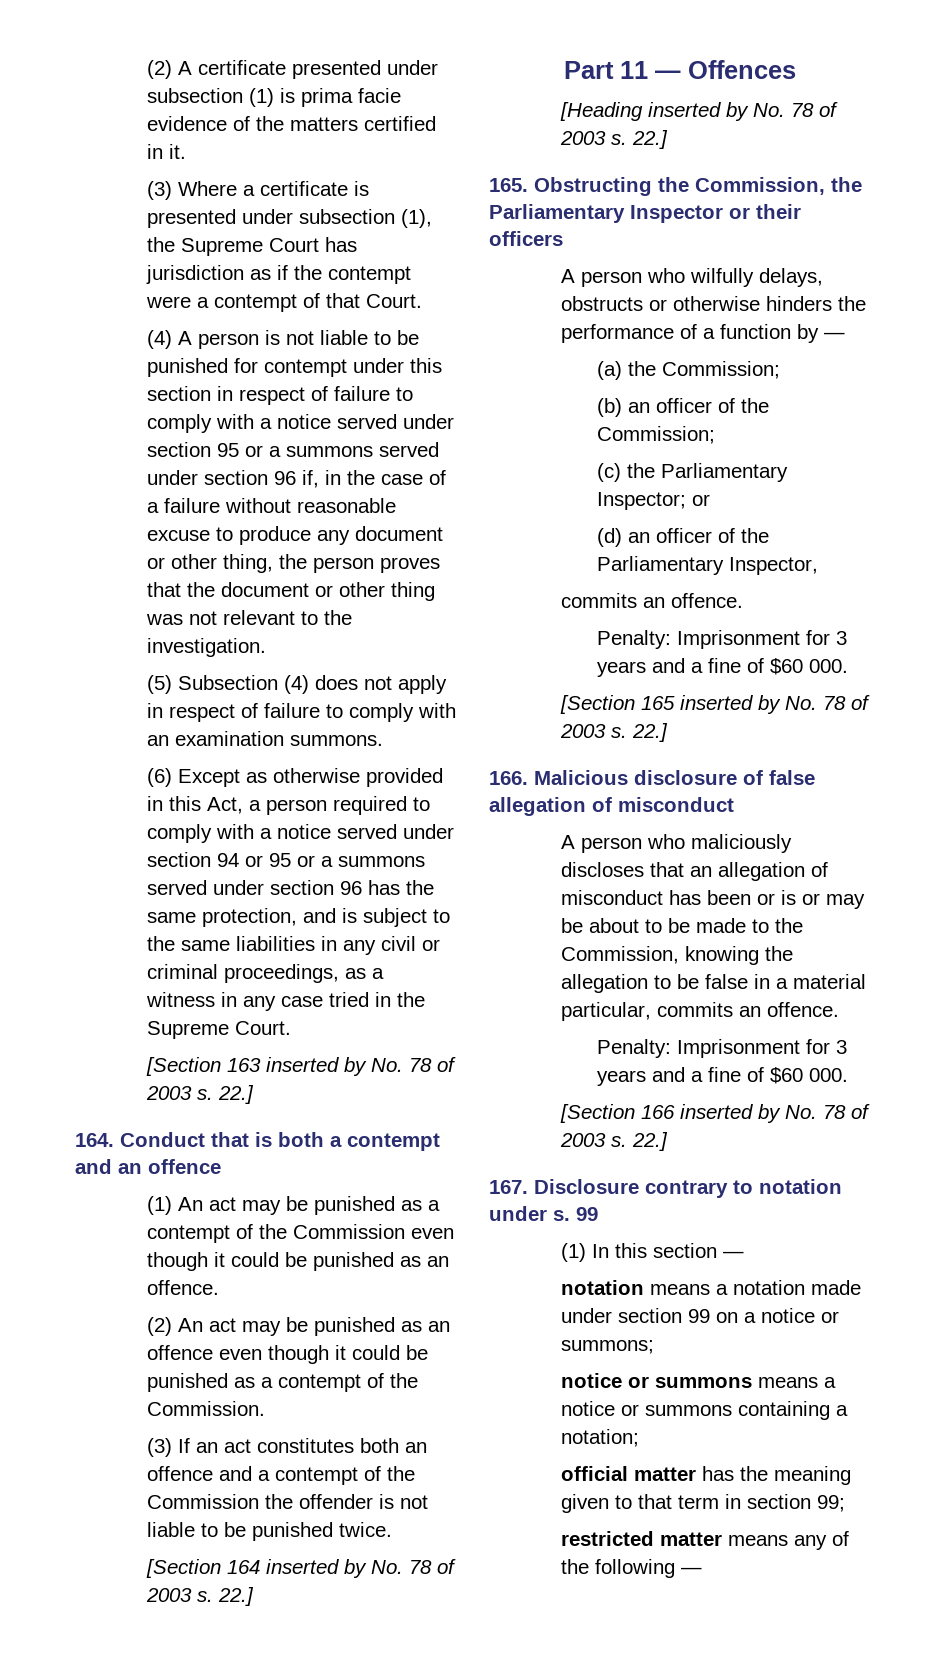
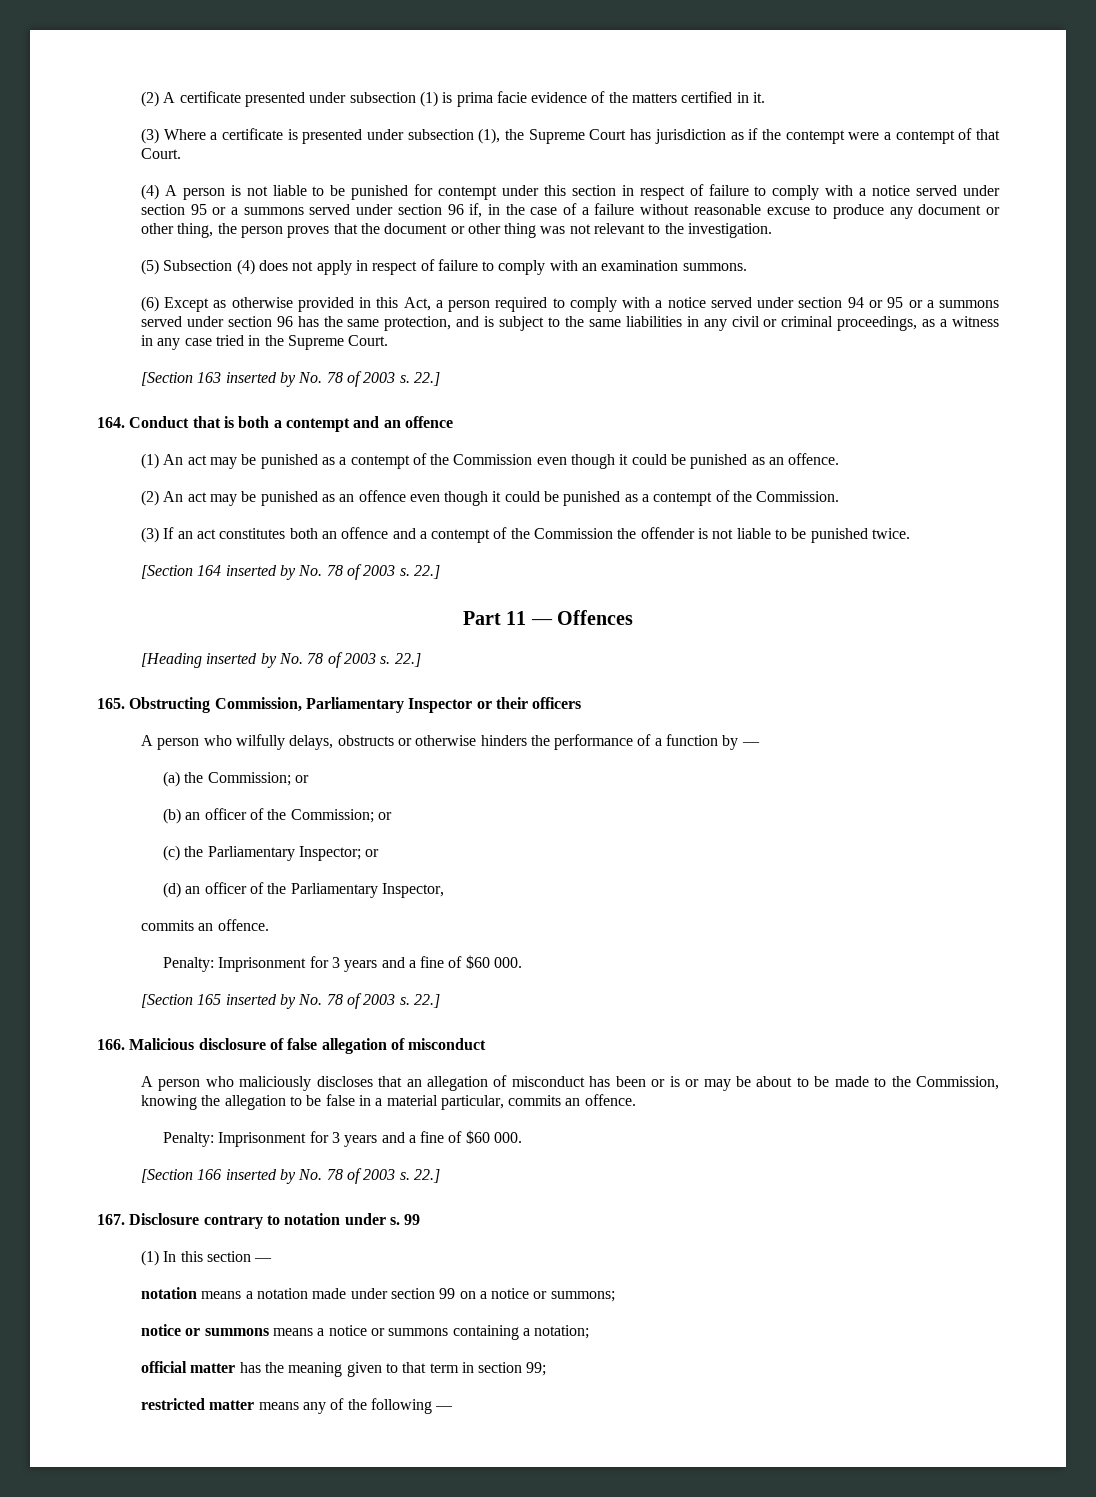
- 165. Obstructing the Commission, the Parliamentary Inspector or their officers
+ 165. Obstructing Commission, Parliamentary Inspector or their officers
- (a) the Commission;
+ (a) the Commission; or
- (b) an officer of the Commission;
+ (b) an officer of the Commission; or

